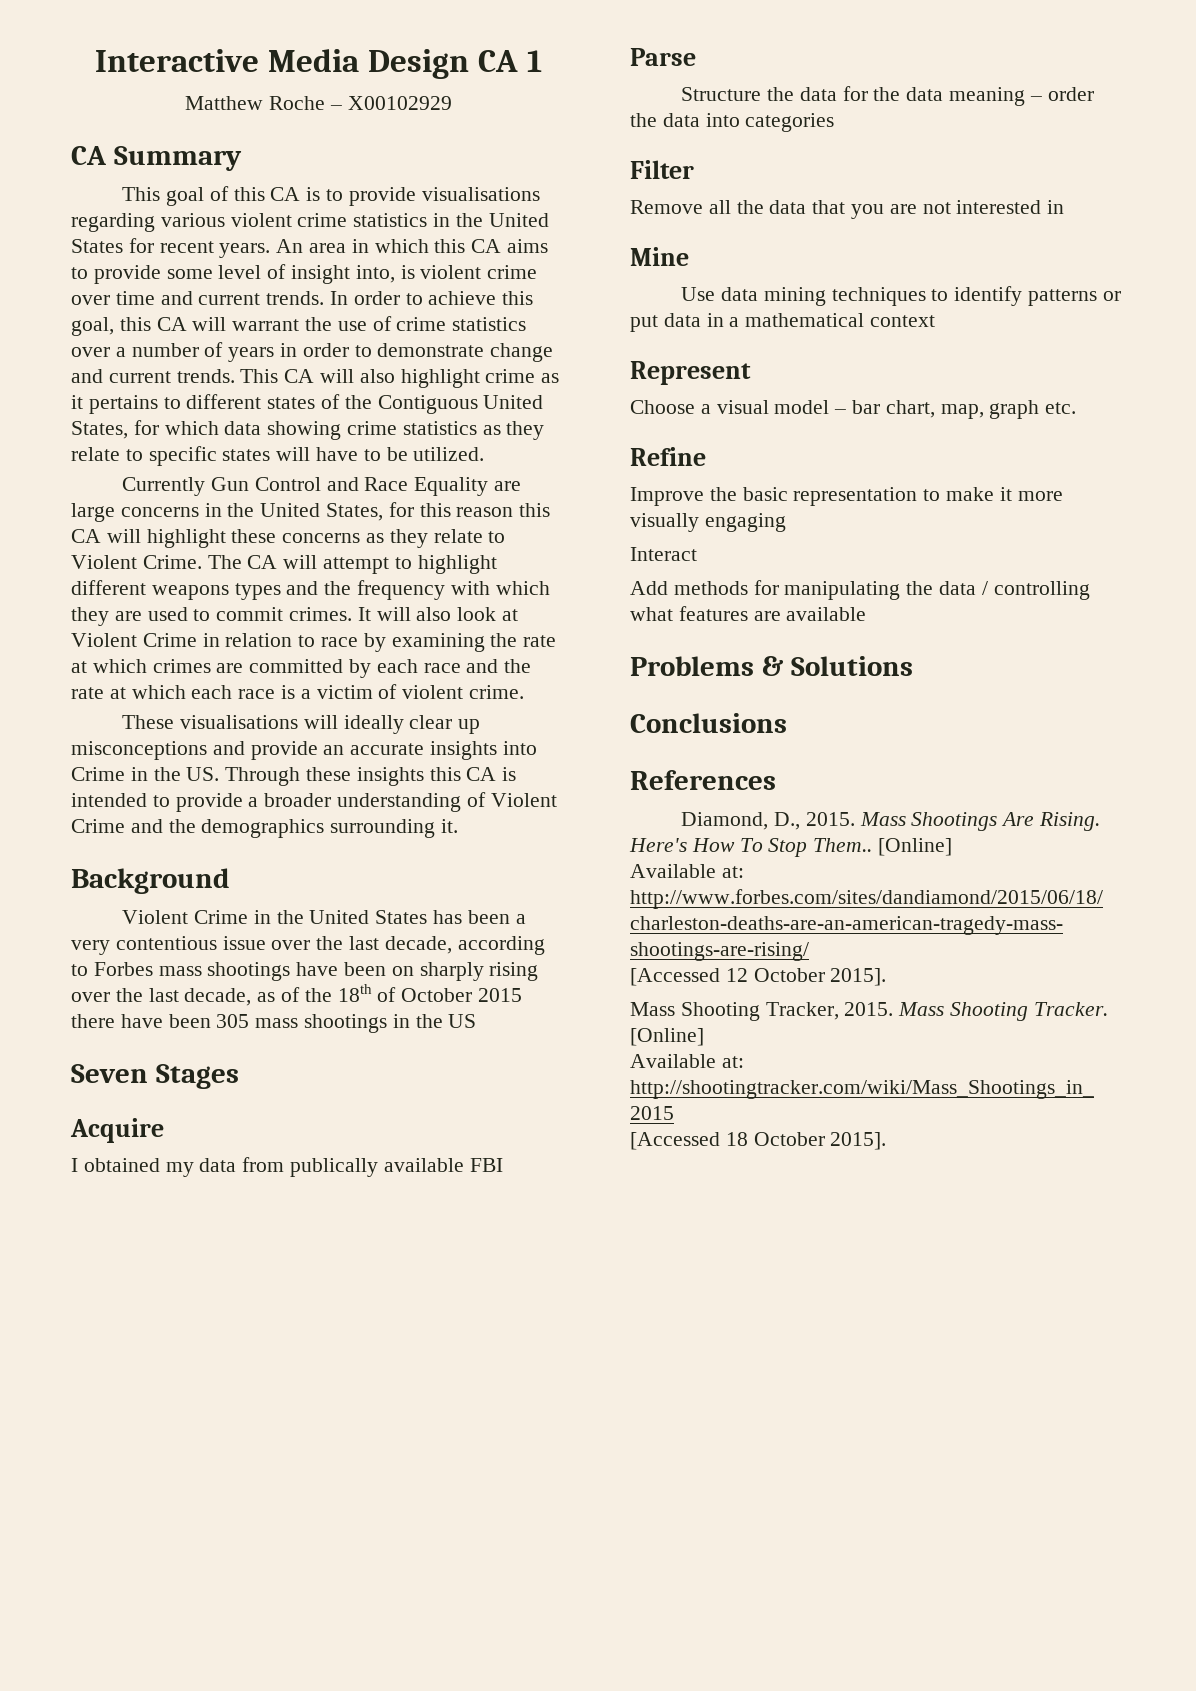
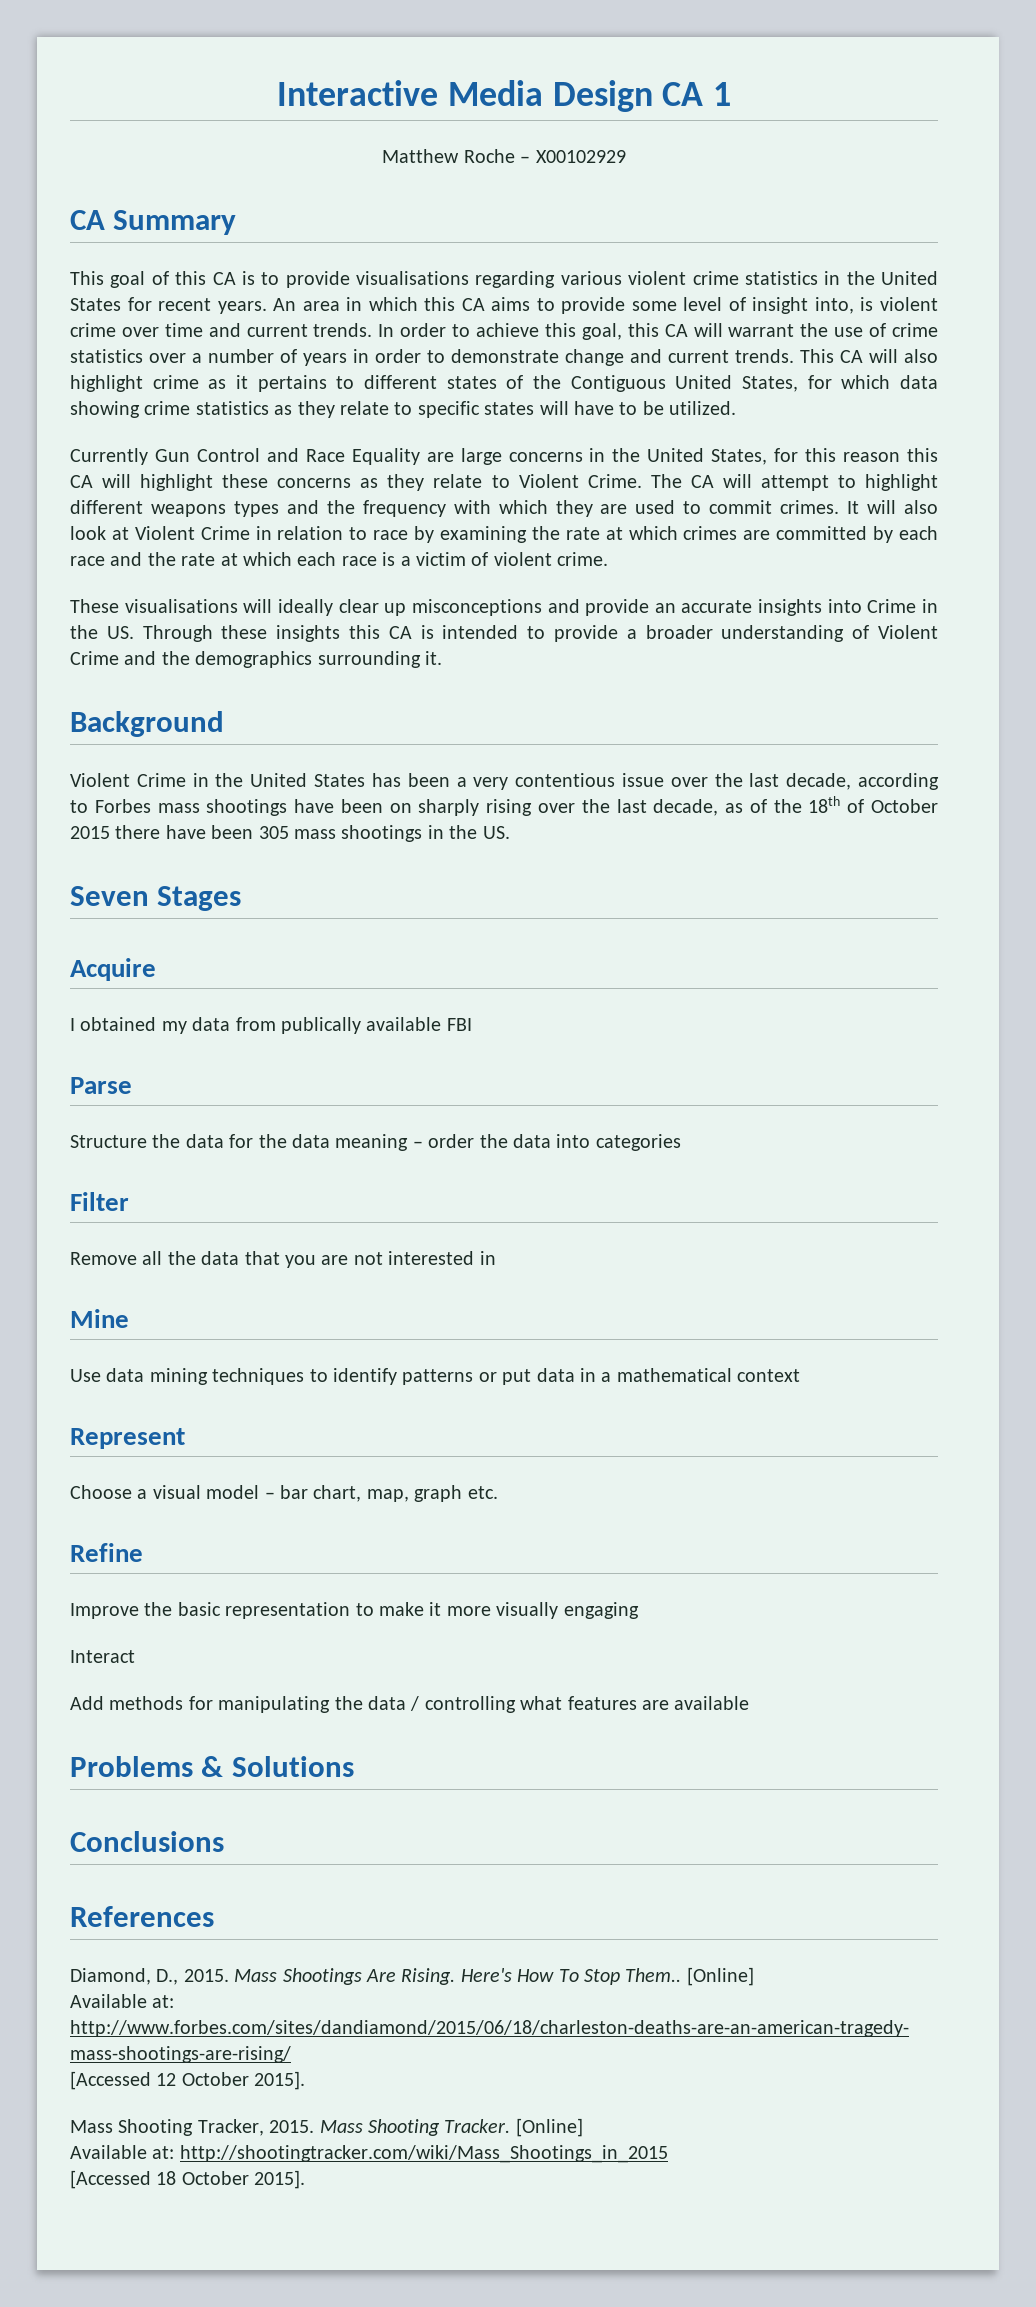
- Violent Crime in the United States has been a very contentious issue over the last decade, according to Forbes mass shootings have been on sharply rising over the last decade, as of the 18th of October 2015 there have been 305 mass shootings in the US
+ Violent Crime in the United States has been a very contentious issue over the last decade, according to Forbes mass shootings have been on sharply rising over the last decade, as of the 18th of October 2015 there have been 305 mass shootings in the US.

